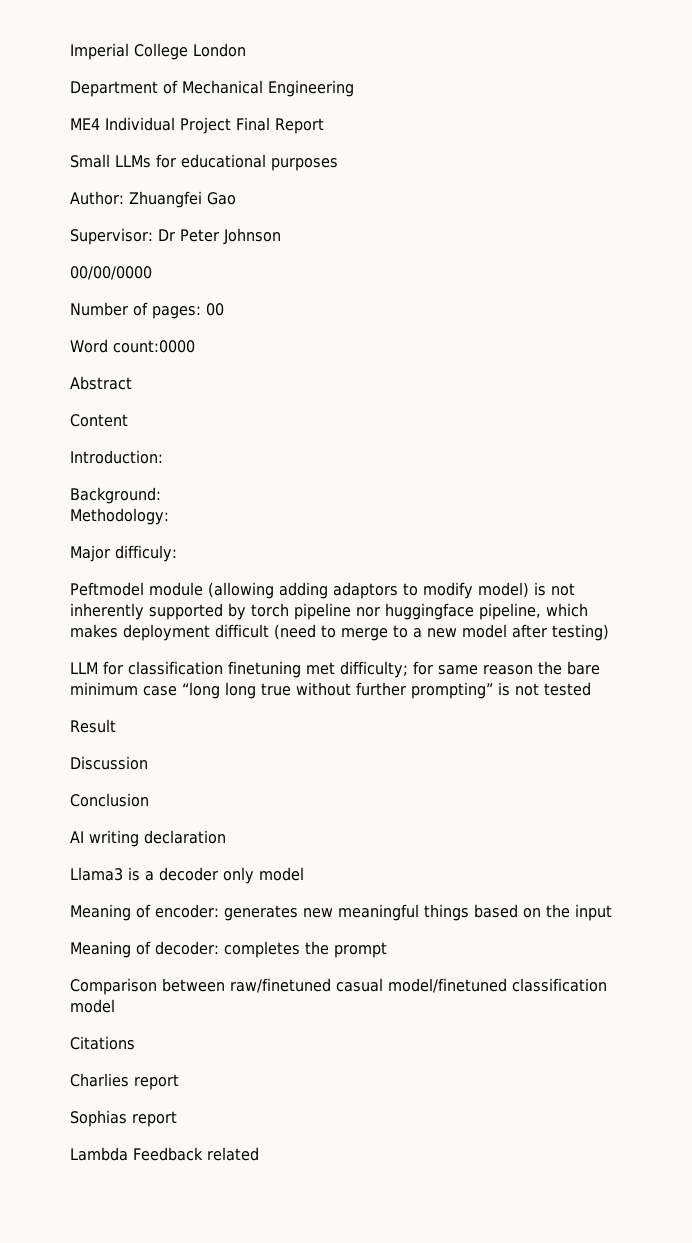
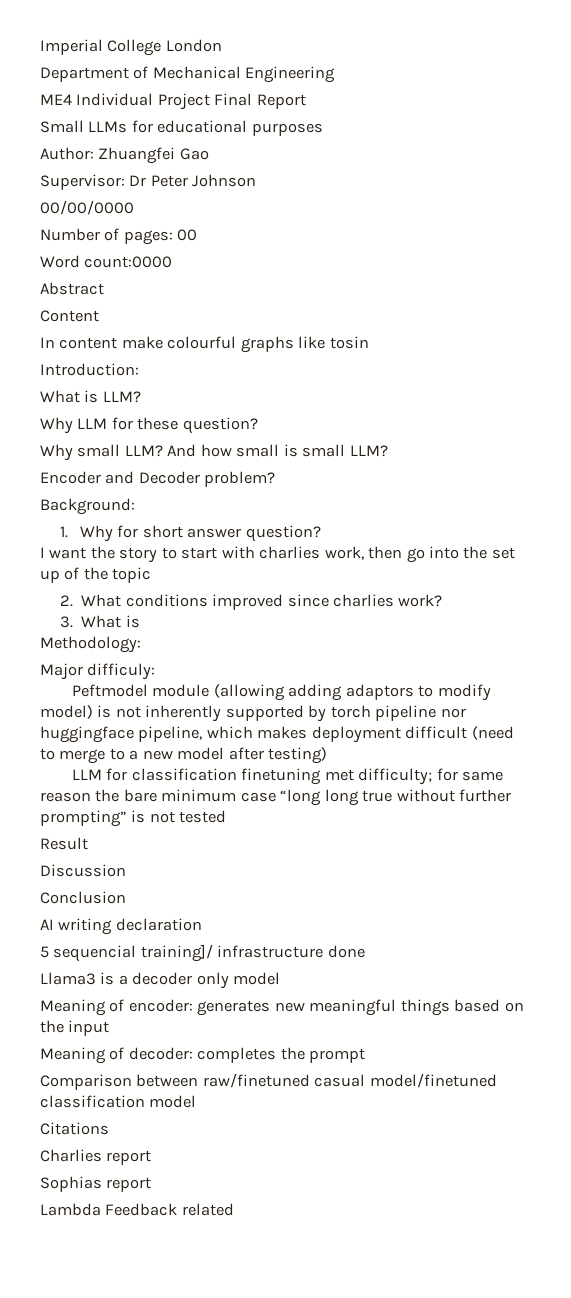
+ In content make colourful graphs like tosin
  Introduction:
+ What is LLM?
+ Why LLM for these question?
+ Why small LLM? And how small is small LLM?
+ Encoder and Decoder problem?
  Background:
+ 1. Why for short answer question?
+ I want the story to start with charlies work, then go into the set up of the topic
+ 2. What conditions improved since charlies work?
+ 3. What is
+ 5 sequencial training]/ infrastructure done

